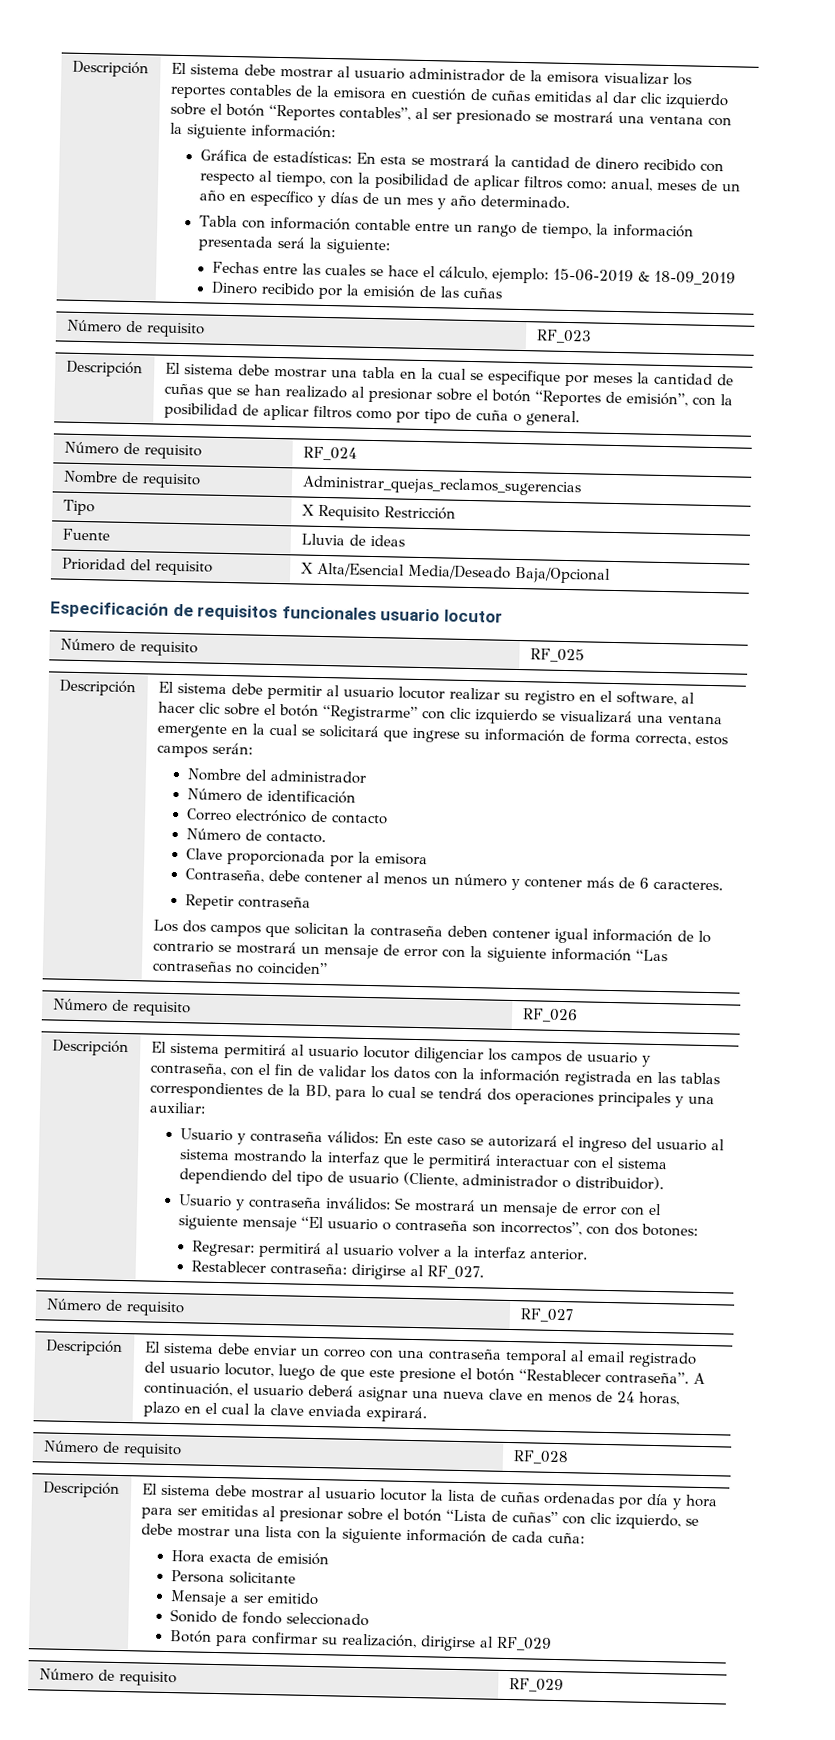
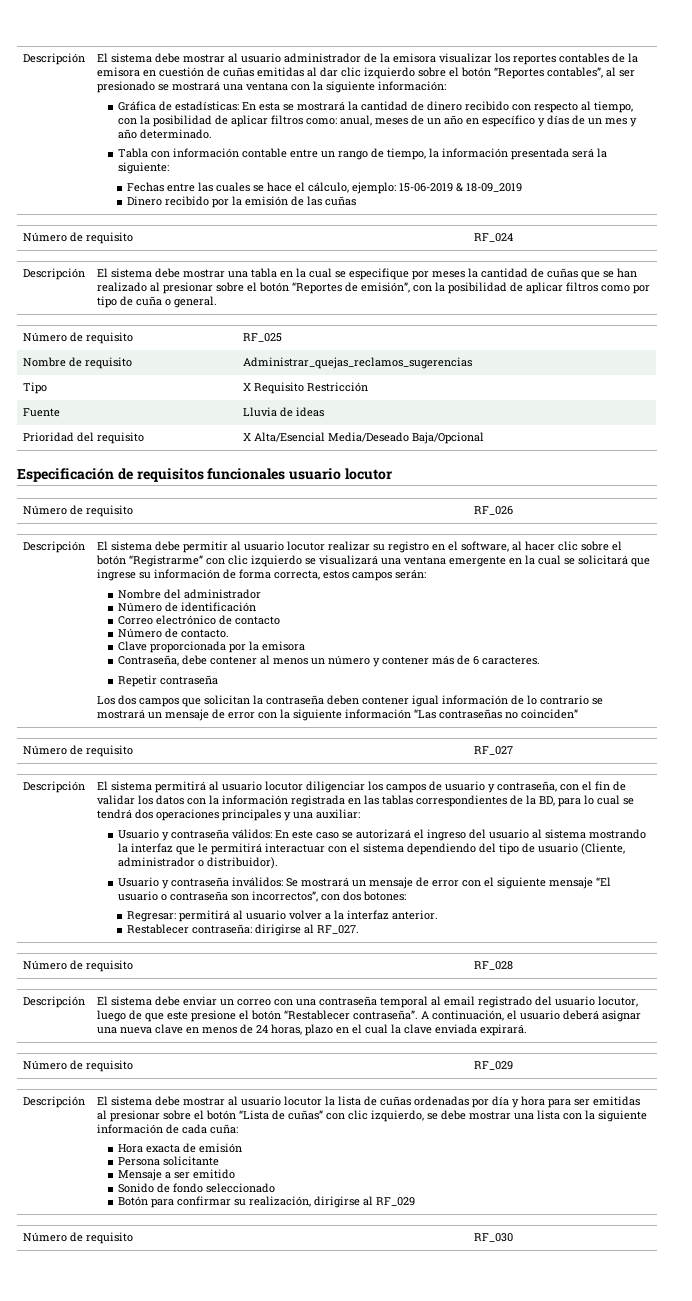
- Número de requisito | RF_023
+ Número de requisito | RF_024
- Número de requisito | RF_024
+ Número de requisito | RF_025
- Número de requisito | RF_025
+ Número de requisito | RF_026
- Número de requisito | RF_026
+ Número de requisito | RF_027
- Número de requisito | RF_027
+ Número de requisito | RF_028
- Número de requisito | RF_028
+ Número de requisito | RF_029
- Número de requisito | RF_029
+ Número de requisito | RF_030

